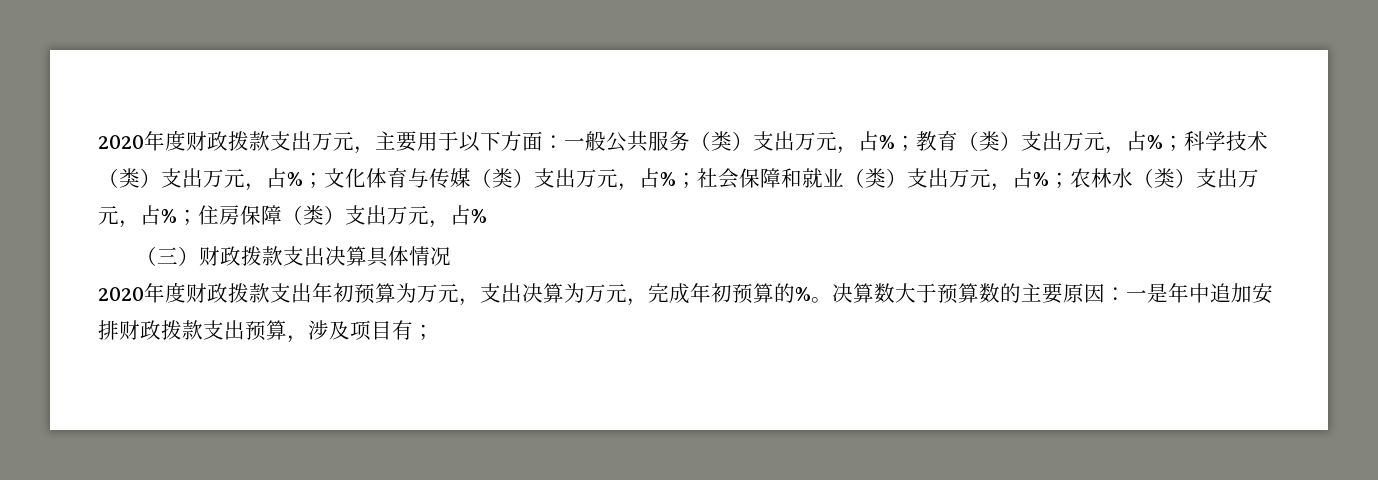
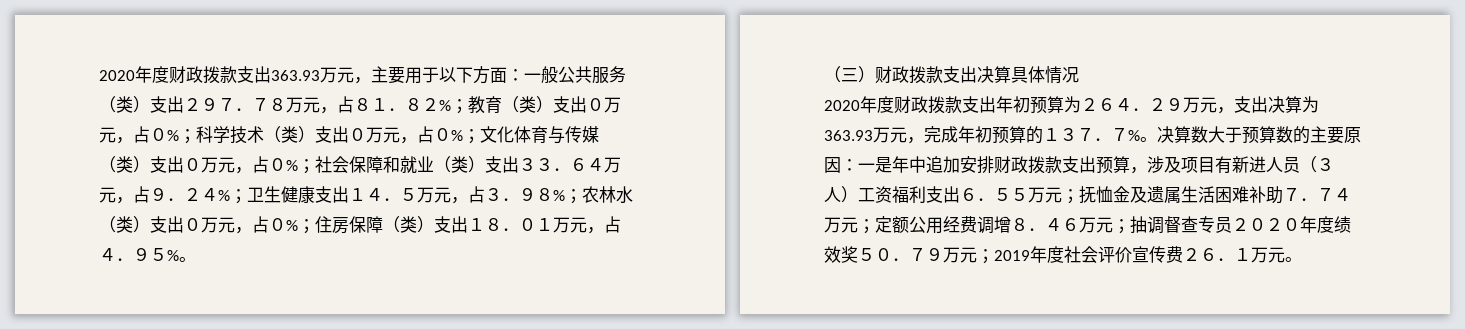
- 2020年度财政拨款支出万元，主要用于以下方面：一般公共服务（类）支出万元，占%；教育（类）支出万元，占%；科学技术（类）支出万元，占%；文化体育与传媒（类）支出万元，占%；社会保障和就业（类）支出万元，占%；农林水（类）支出万元，占%；住房保障（类）支出万元，占%
+ 2020年度财政拨款支出363.93万元，主要用于以下方面：一般公共服务（类）支出２９７．７８万元，占８１．８２%；教育（类）支出０万元，占０%；科学技术（类）支出０万元，占０%；文化体育与传媒（类）支出０万元，占０%；社会保障和就业（类）支出３３．６４万元，占９．２４%；卫生健康支出１４．５万元，占３．９８%；农林水（类）支出０万元，占０%；住房保障（类）支出１８．０１万元，占４．９５%。
- 2020年度财政拨款支出年初预算为万元，支出决算为万元，完成年初预算的%。
+ 2020年度财政拨款支出年初预算为２６４．２９万元，支出决算为363.93万元，完成年初预算的１３７．７%。
- 决算数大于预算数的主要原因：一是年中追加安排财政拨款支出预算，涉及项目有；
+ 决算数大于预算数的主要原因：一是年中追加安排财政拨款支出预算，涉及项目有新进人员（３人）工资福利支出６．５５万元；抚恤金及遗属生活困难补助７．７４万元；定额公用经费调增８．４６万元；抽调督查专员２０２０年度绩效奖５０．７９万元；2019年度社会评价宣传费２６．１万元。

